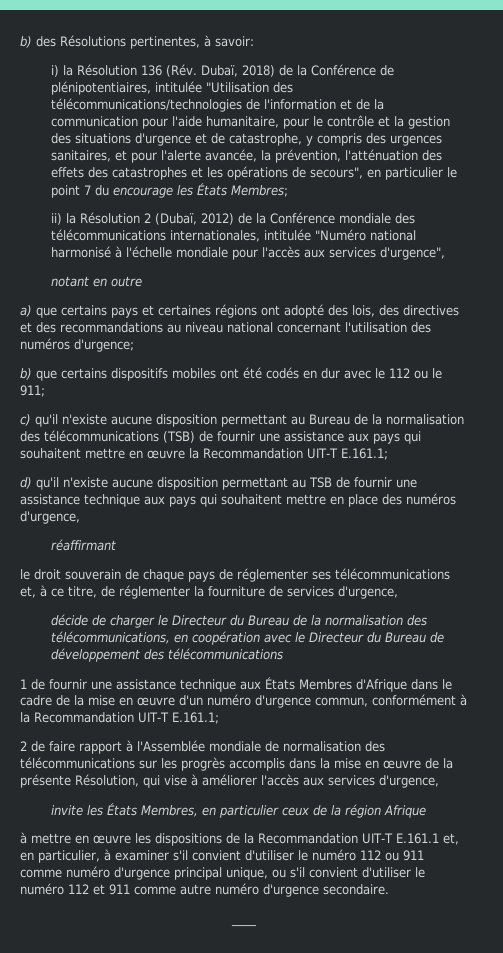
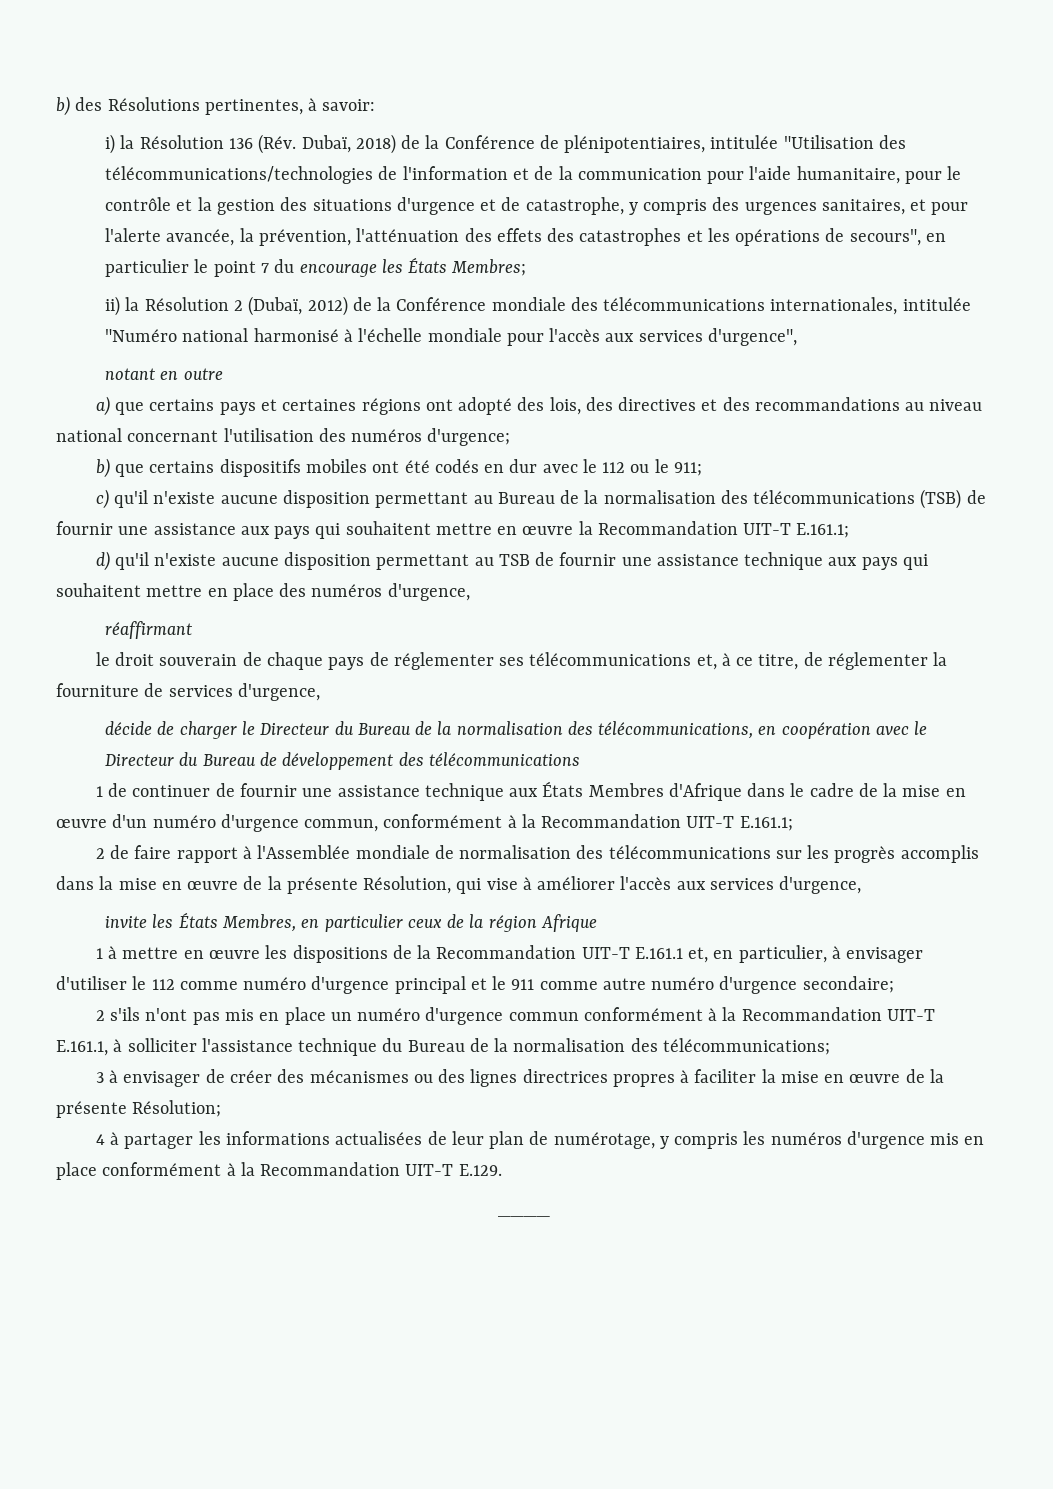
- 1 de fournir une assistance technique aux États Membres d'Afrique dans le cadre de la mise en œuvre d'un numéro d'urgence commun, conformément à la Recommandation UIT-T E.161.1;
+ 1 de continuer de fournir une assistance technique aux États Membres d'Afrique dans le cadre de la mise en œuvre d'un numéro d'urgence commun, conformément à la Recommandation UIT-T E.161.1;
- à mettre en œuvre les dispositions de la Recommandation UIT-T E.161.1 et, en particulier, à examiner s'il convient d'utiliser le numéro 112 ou 911 comme numéro d'urgence principal unique, ou s'il convient d'utiliser le numéro 112 et 911 comme autre numéro d'urgence secondaire.
+ 1 à mettre en œuvre les dispositions de la Recommandation UIT-T E.161.1 et, en particulier, à envisager d'utiliser le 112 comme numéro d'urgence principal et le 911 comme autre numéro d'urgence secondaire;
+ 2 s'ils n'ont pas mis en place un numéro d'urgence commun conformément à la Recommandation UIT-T E.161.1, à solliciter l'assistance technique du Bureau de la normalisation des télécommunications;
+ 3 à envisager de créer des mécanismes ou des lignes directrices propres à faciliter la mise en œuvre de la présente Résolution;
+ 4 à partager les informations actualisées de leur plan de numérotage, y compris les numéros d'urgence mis en place conformément à la Recommandation UIT-T E.129.

